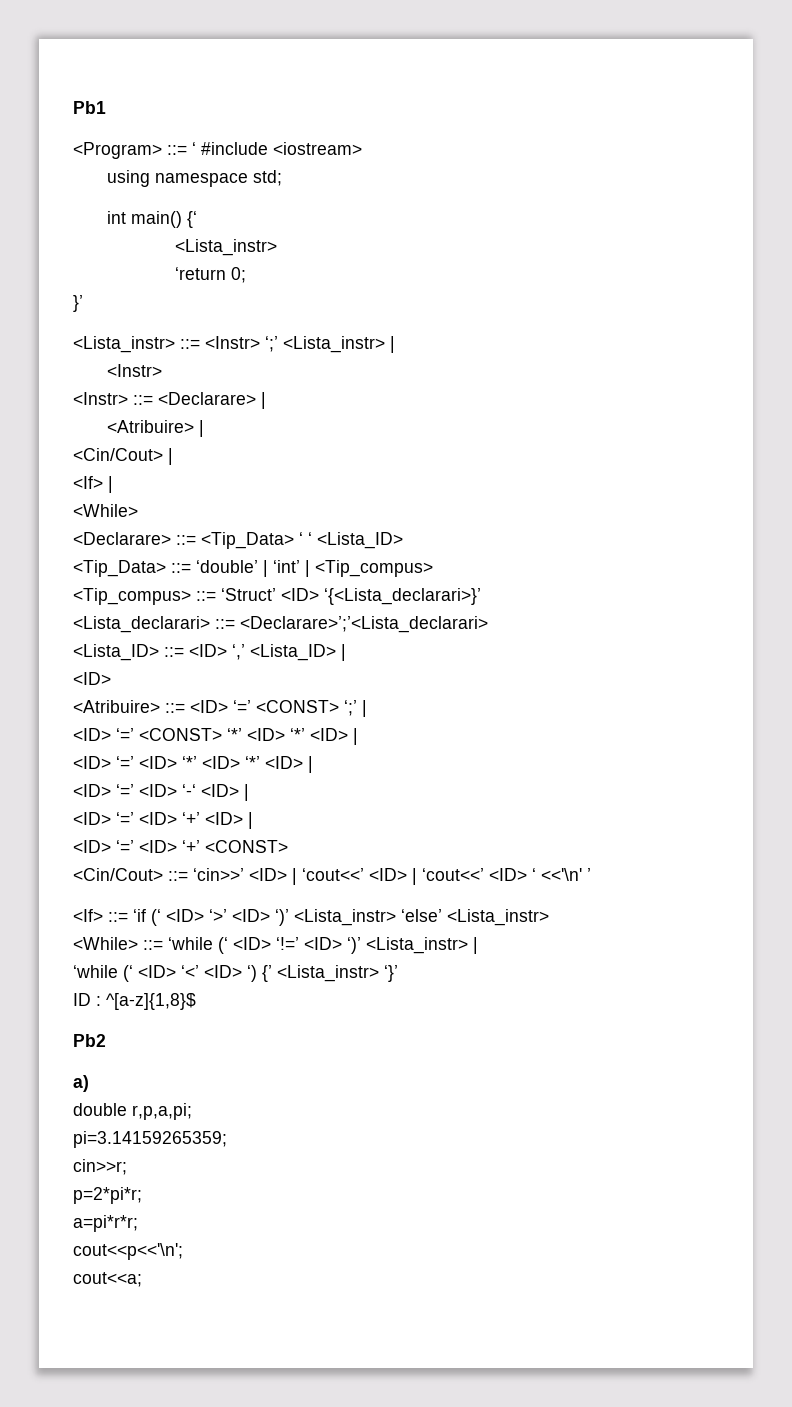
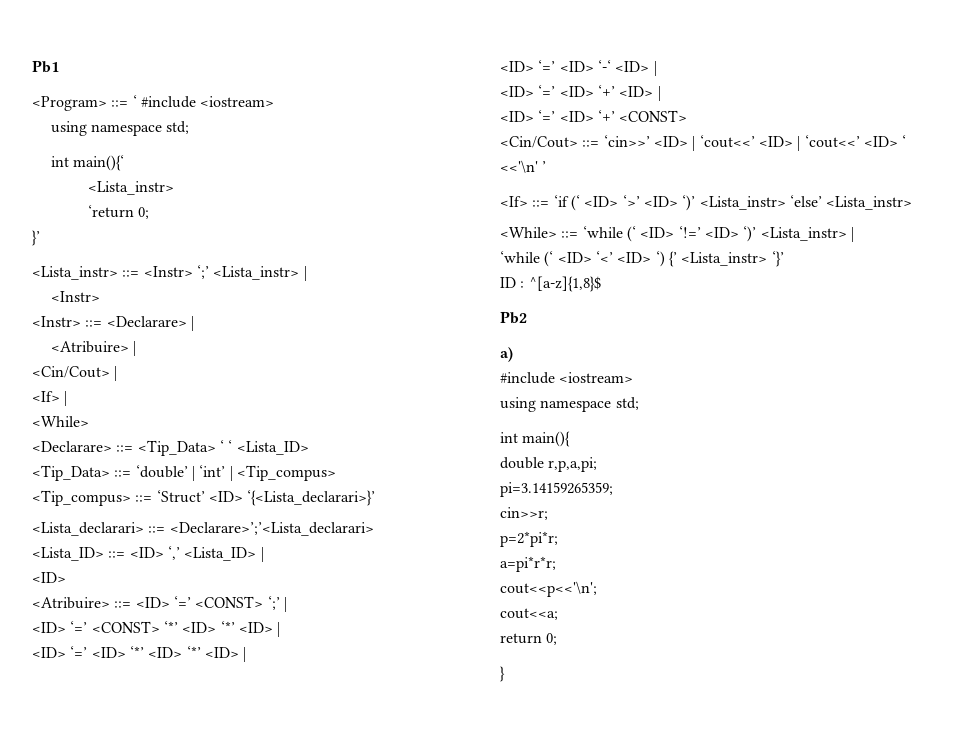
- int main() {‘
+ int main(){‘
  a)
+ #include <iostream>
+ using namespace std;
+ int main(){
+ return 0;
+ }

